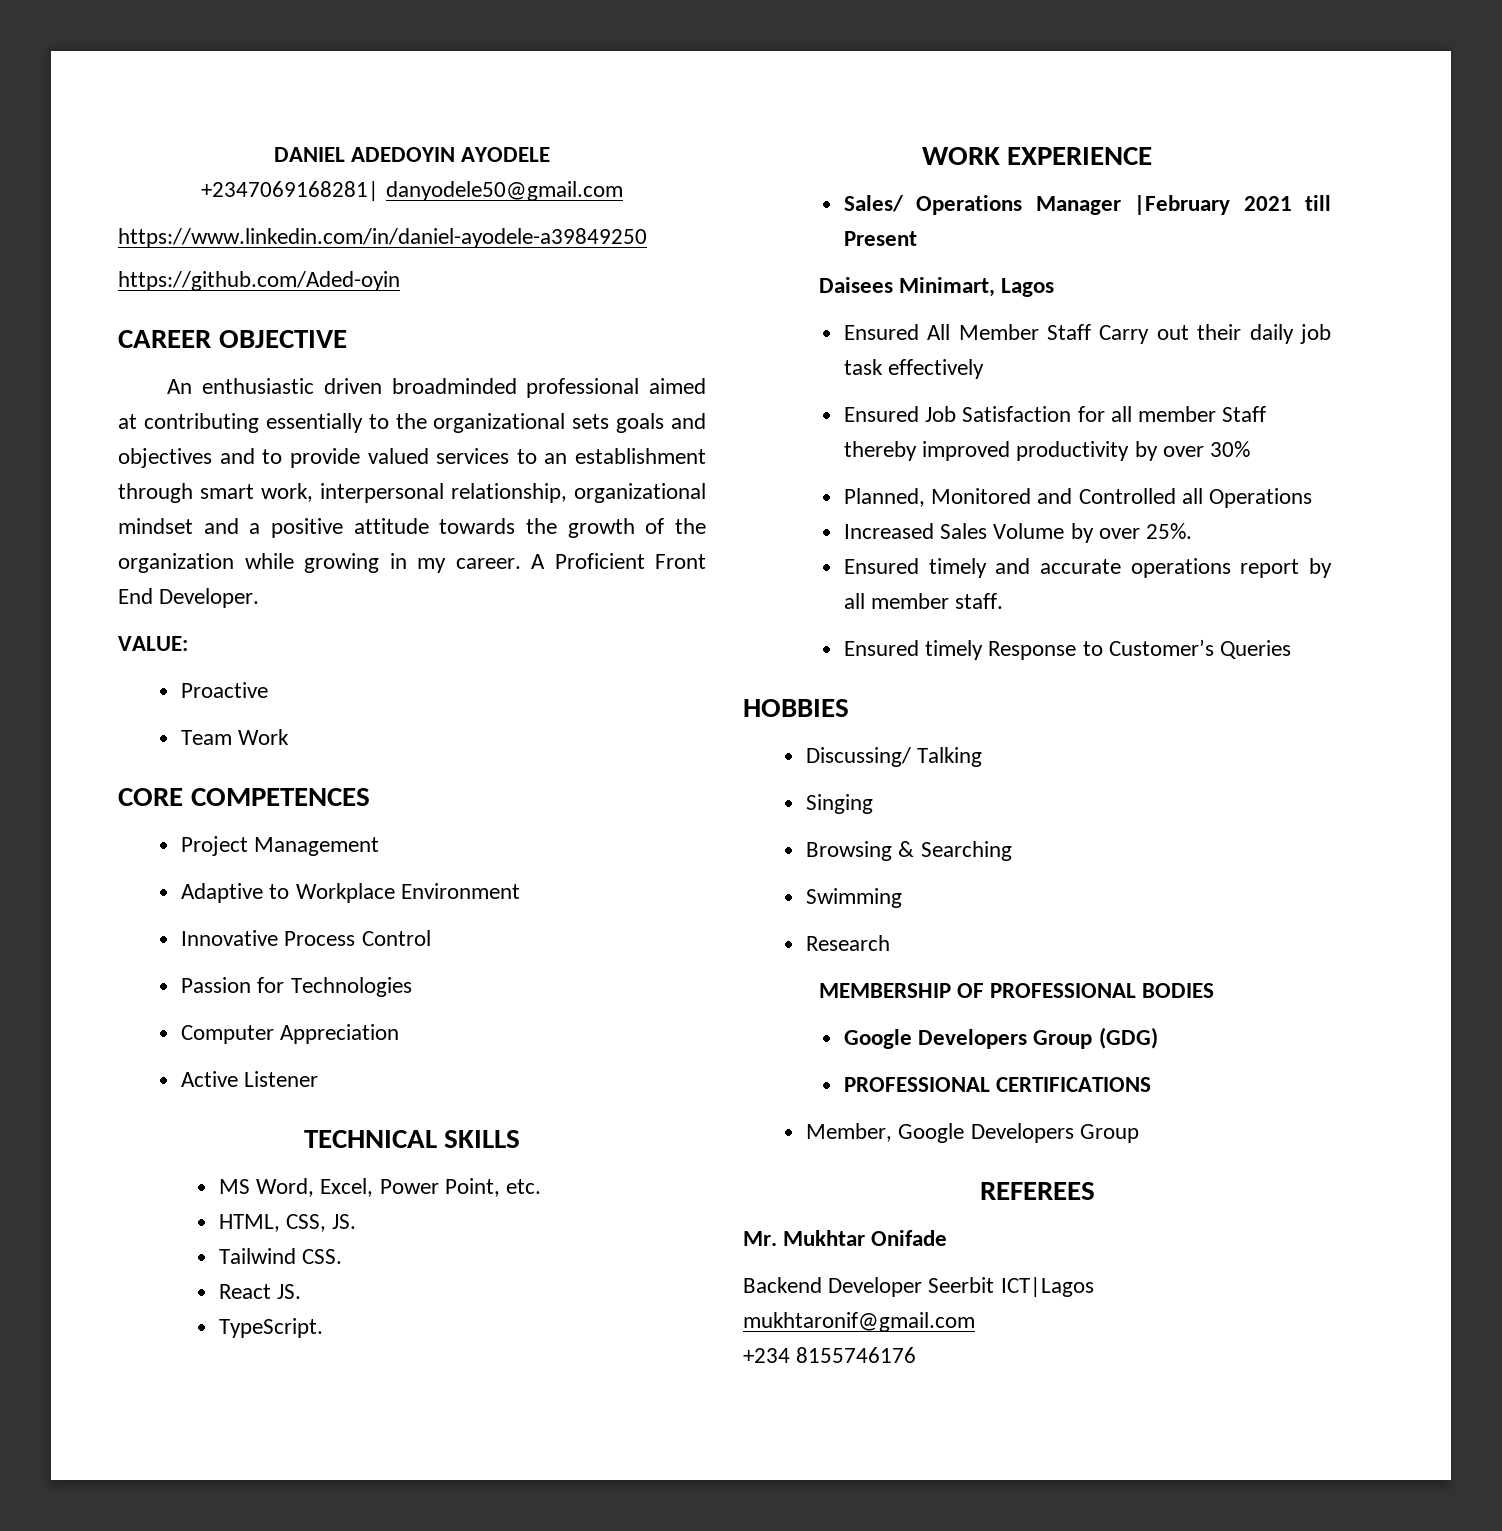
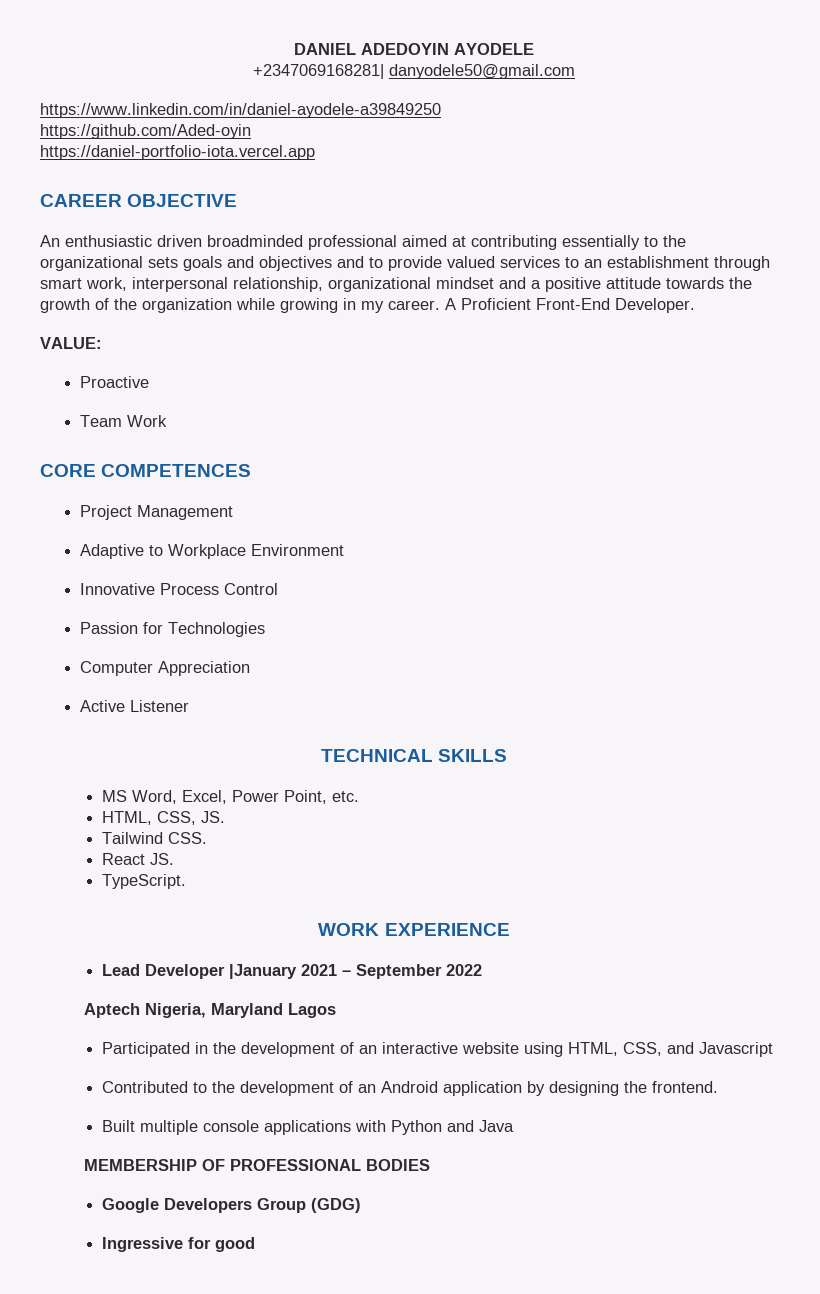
+ https://daniel-portfolio-iota.vercel.app
- A Proficient Front End Developer.
+ A Proficient Front-End Developer.
- Sales/ Operations Manager |February 2021 till Present
- Daisees Minimart, Lagos
- Ensured All Member Staff Carry out their daily job task effectively
- Ensured Job Satisfaction for all member Staff thereby improved productivity by over 30%
- Planned, Monitored and Controlled all Operations
- Increased Sales Volume by over 25%.
- Ensured timely and accurate operations report by all member staff.
- Ensured timely Response to Customer’s Queries
- HOBBIES
- Discussing/ Talking
- Singing
- Browsing & Searching
- Swimming
- Research
+ Lead Developer |January 2021 – September 2022
+ Aptech Nigeria, Maryland Lagos
+ Participated in the development of an interactive website using HTML, CSS, and Javascript
+ Contributed to the development of an Android application by designing the frontend.
+ Built multiple console applications with Python and Java
- PROFESSIONAL CERTIFICATIONS
- Member, Google Developers Group
- REFEREES
- Mr. Mukhtar Onifade
- Backend Developer Seerbit ICT|Lagos mukhtaronif@gmail.com
- +234 8155746176
+ Ingressive for good

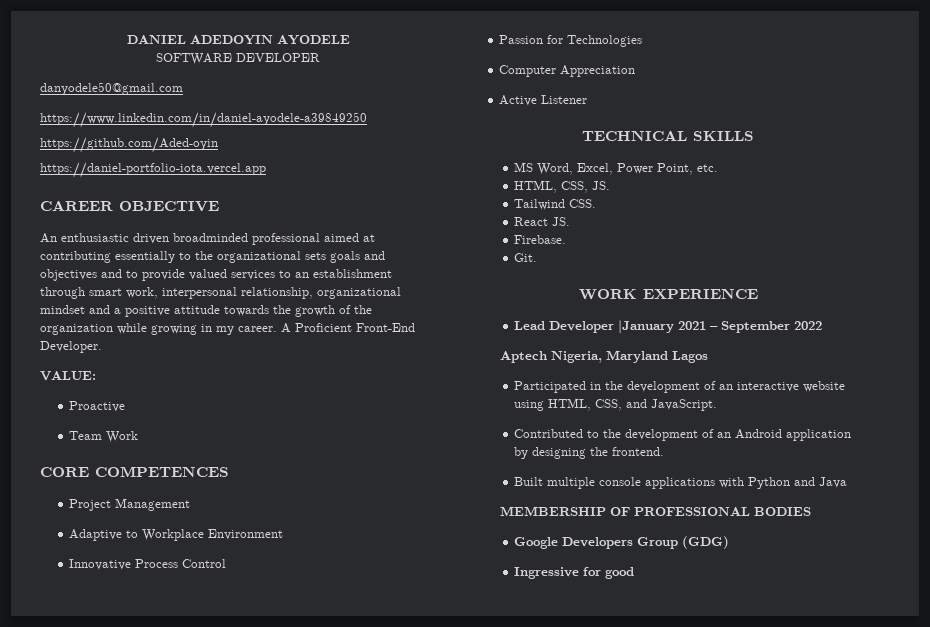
- +2347069168281| danyodele50@gmail.com
+ SOFTWARE DEVELOPER
+ danyodele50@gmail.com
- TypeScript.
+ Firebase.
+ Git.
- Participated in the development of an interactive website using HTML, CSS, and Javascript
+ Participated in the development of an interactive website using HTML, CSS, and JavaScript.

